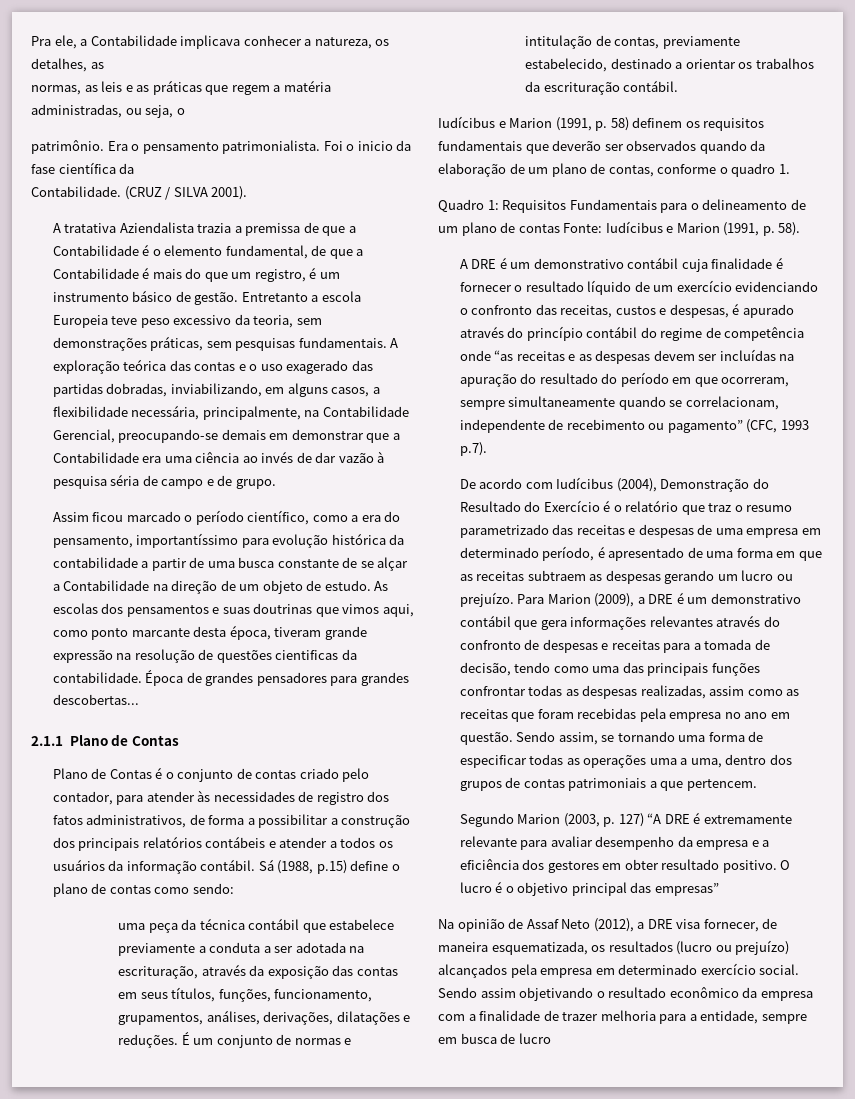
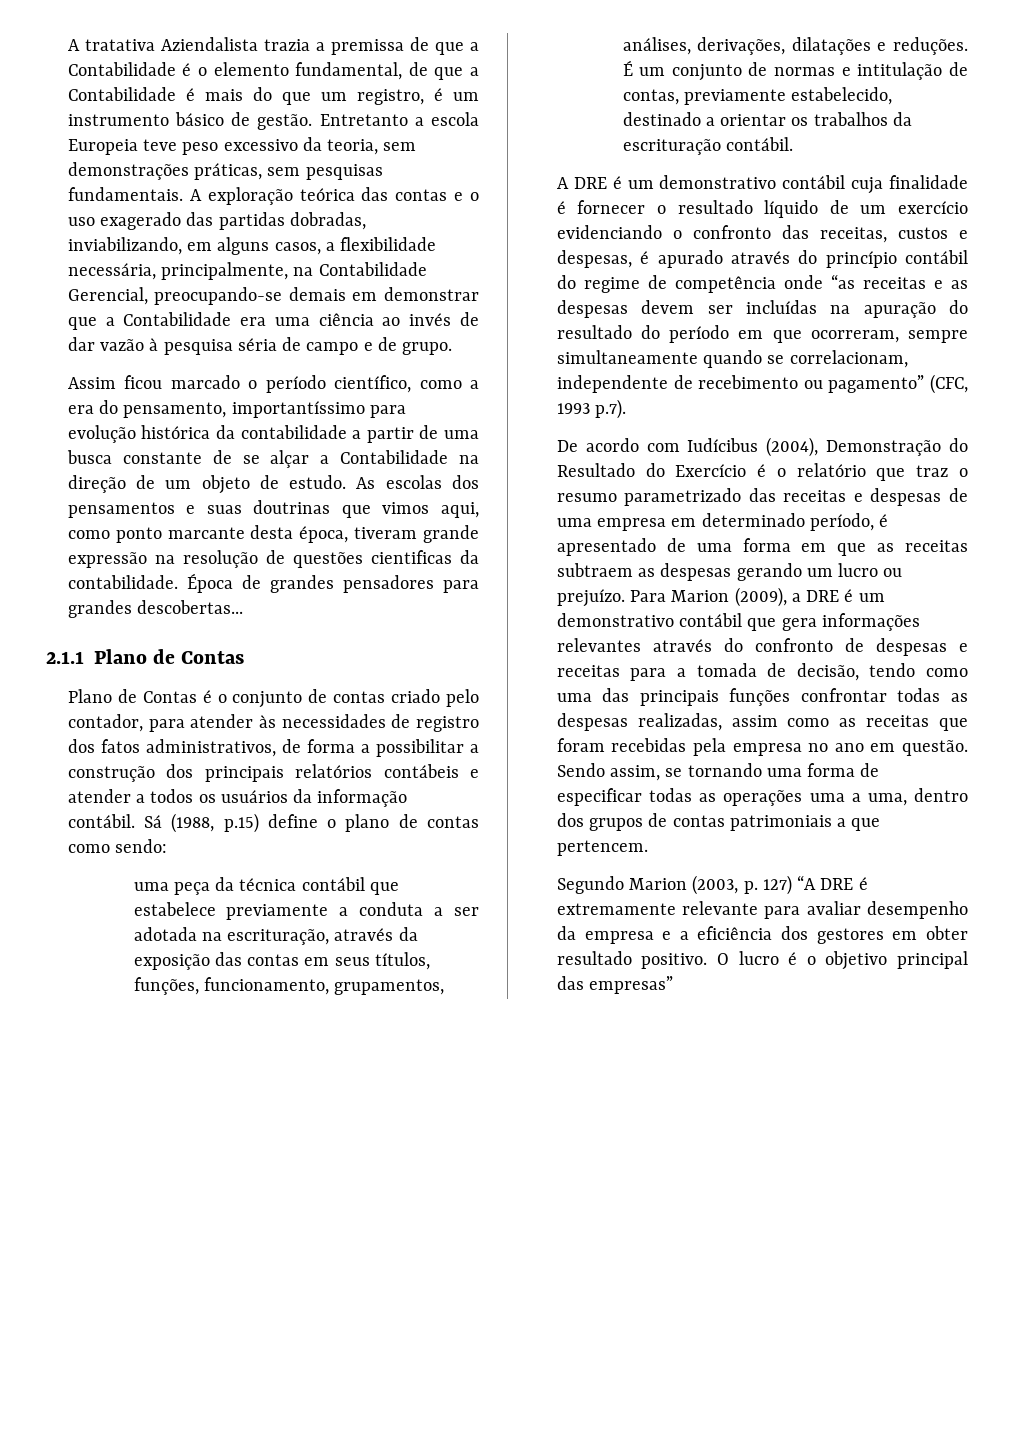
- Pra ele, a Contabilidade implicava conhecer a natureza, os detalhes, as
- normas, as leis e as práticas que regem a matéria administradas, ou seja, o
- patrimônio. Era o pensamento patrimonialista. Foi o inicio da fase científica da
- Contabilidade. (CRUZ / SILVA 2001).
- Iudícibus e Marion (1991, p. 58) definem os requisitos fundamentais que deverão ser observados quando da elaboração de um plano de contas, conforme o quadro 1.
- Quadro 1: Requisitos Fundamentais para o delineamento de um plano de contas Fonte: Iudícibus e Marion (1991, p. 58).
- Na opinião de Assaf Neto (2012), a DRE visa fornecer, de maneira esquematizada, os resultados (lucro ou prejuízo) alcançados pela empresa em determinado exercício social. Sendo assim objetivando o resultado econômico da empresa com a finalidade de trazer melhoria para a entidade, sempre em busca de lucro

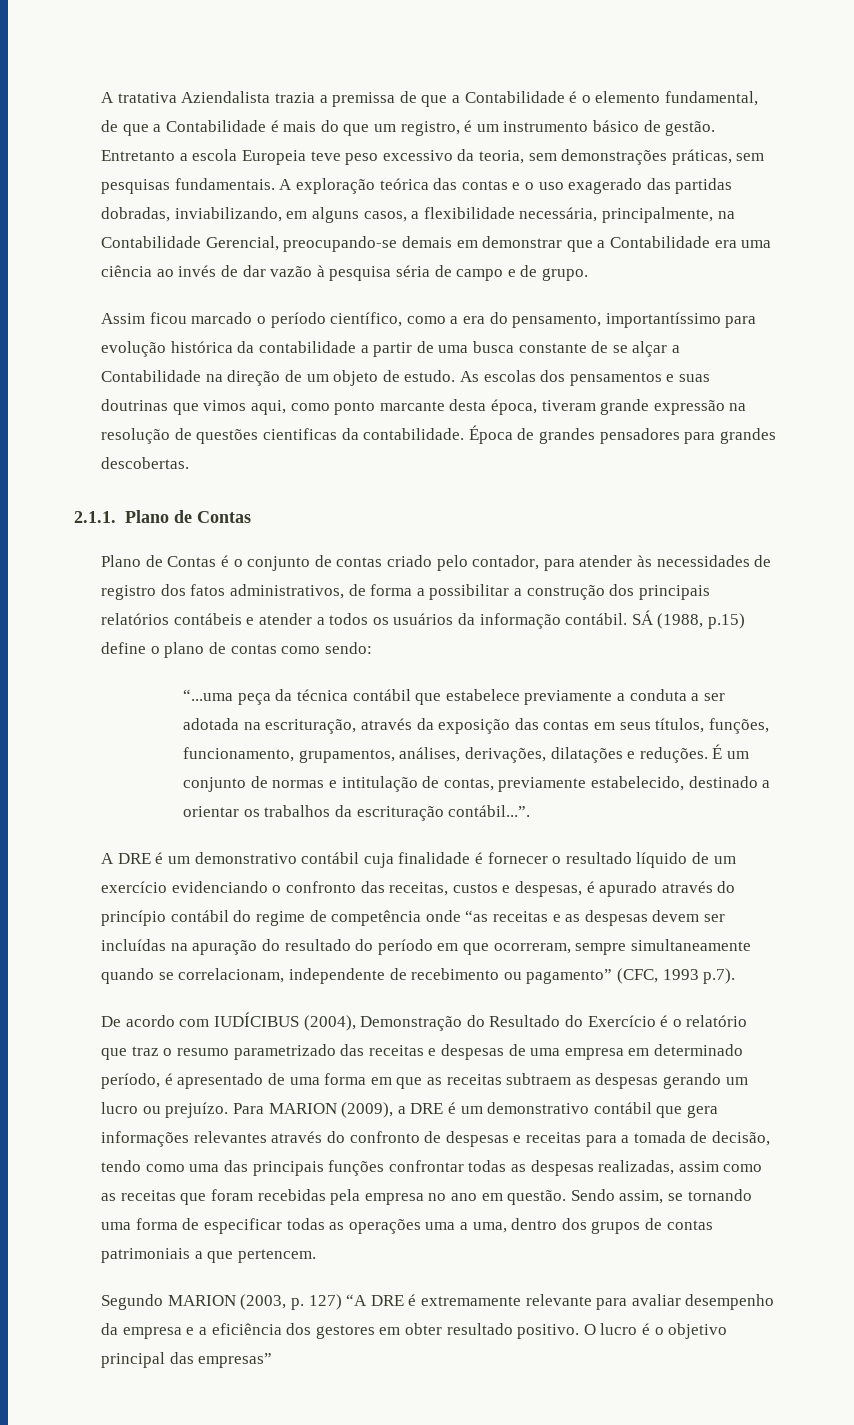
- Época de grandes pensadores para grandes descobertas...
- 2.1.1 Plano de Contas
+ Época de grandes pensadores para grandes descobertas.
+ 2.1.1. Plano de Contas
- Sá (1988, p.15) define o plano de contas como sendo:
+ SÁ (1988, p.15) define o plano de contas como sendo:
- uma peça da técnica contábil que estabelece previamente a conduta a ser adotada na escrituração, através da exposição das contas em seus títulos, funções, funcionamento, grupamentos, análises, derivações, dilatações e reduções.
+ “...uma peça da técnica contábil que estabelece previamente a conduta a ser adotada na escrituração, através da exposição das contas em seus títulos, funções, funcionamento, grupamentos, análises, derivações, dilatações e reduções.
- É um conjunto de normas e intitulação de contas, previamente estabelecido, destinado a orientar os trabalhos da escrituração contábil.
+ É um conjunto de normas e intitulação de contas, previamente estabelecido, destinado a orientar os trabalhos da escrituração contábil...”.
- De acordo com Iudícibus (2004), Demonstração do Resultado do Exercício é o relatório que traz o resumo parametrizado das receitas e despesas de uma empresa em determinado período, é apresentado de uma forma em que as receitas subtraem as despesas gerando um lucro ou prejuízo.
+ De acordo com IUDÍCIBUS (2004), Demonstração do Resultado do Exercício é o relatório que traz o resumo parametrizado das receitas e despesas de uma empresa em determinado período, é apresentado de uma forma em que as receitas subtraem as despesas gerando um lucro ou prejuízo.
- Para Marion (2009), a DRE é um demonstrativo contábil que gera informações relevantes através do confronto de despesas e receitas para a tomada de decisão, tendo como uma das principais funções confrontar todas as despesas realizadas, assim como as receitas que foram recebidas pela empresa no ano em questão.
+ Para MARION (2009), a DRE é um demonstrativo contábil que gera informações relevantes através do confronto de despesas e receitas para a tomada de decisão, tendo como uma das principais funções confrontar todas as despesas realizadas, assim como as receitas que foram recebidas pela empresa no ano em questão.
- Segundo Marion (2003, p. 127) “A DRE é extremamente relevante para avaliar desempenho da empresa e a eficiência dos gestores em obter resultado positivo.
+ Segundo MARION (2003, p. 127) “A DRE é extremamente relevante para avaliar desempenho da empresa e a eficiência dos gestores em obter resultado positivo.

